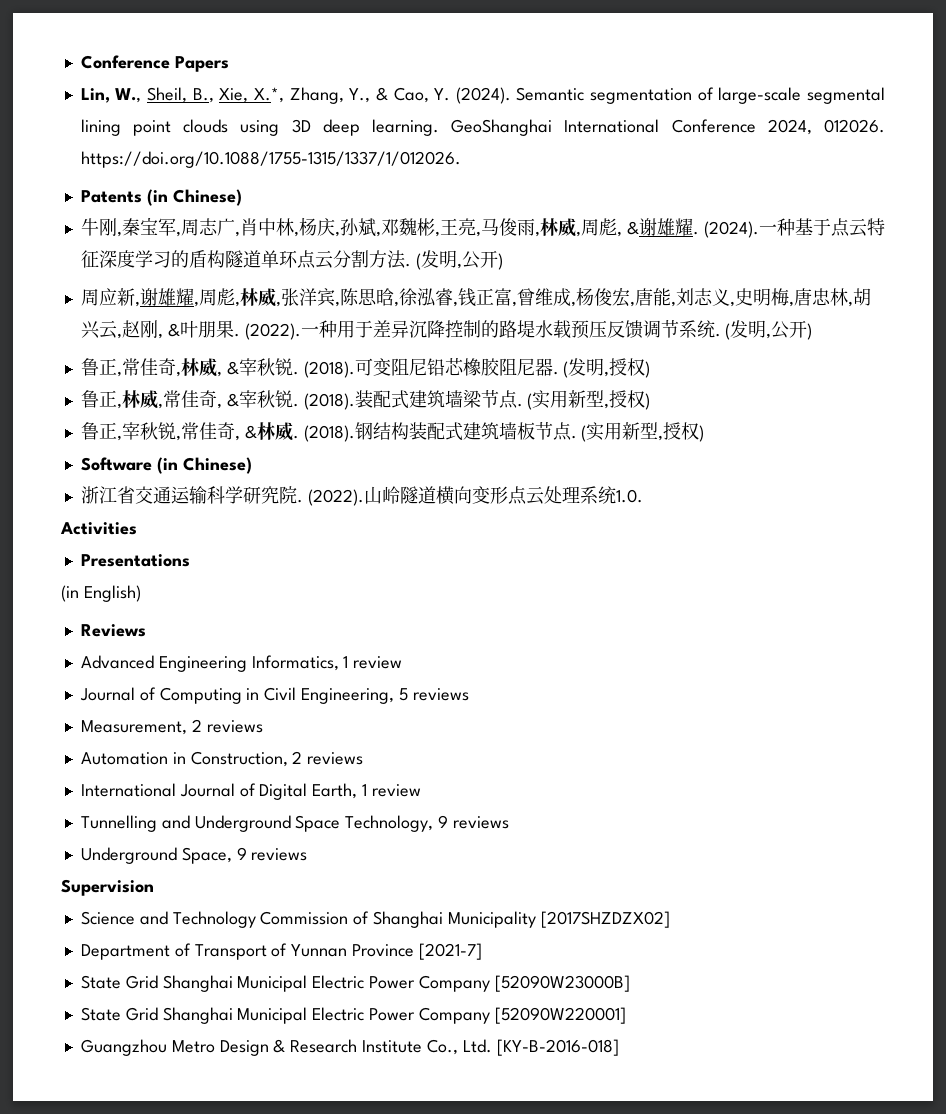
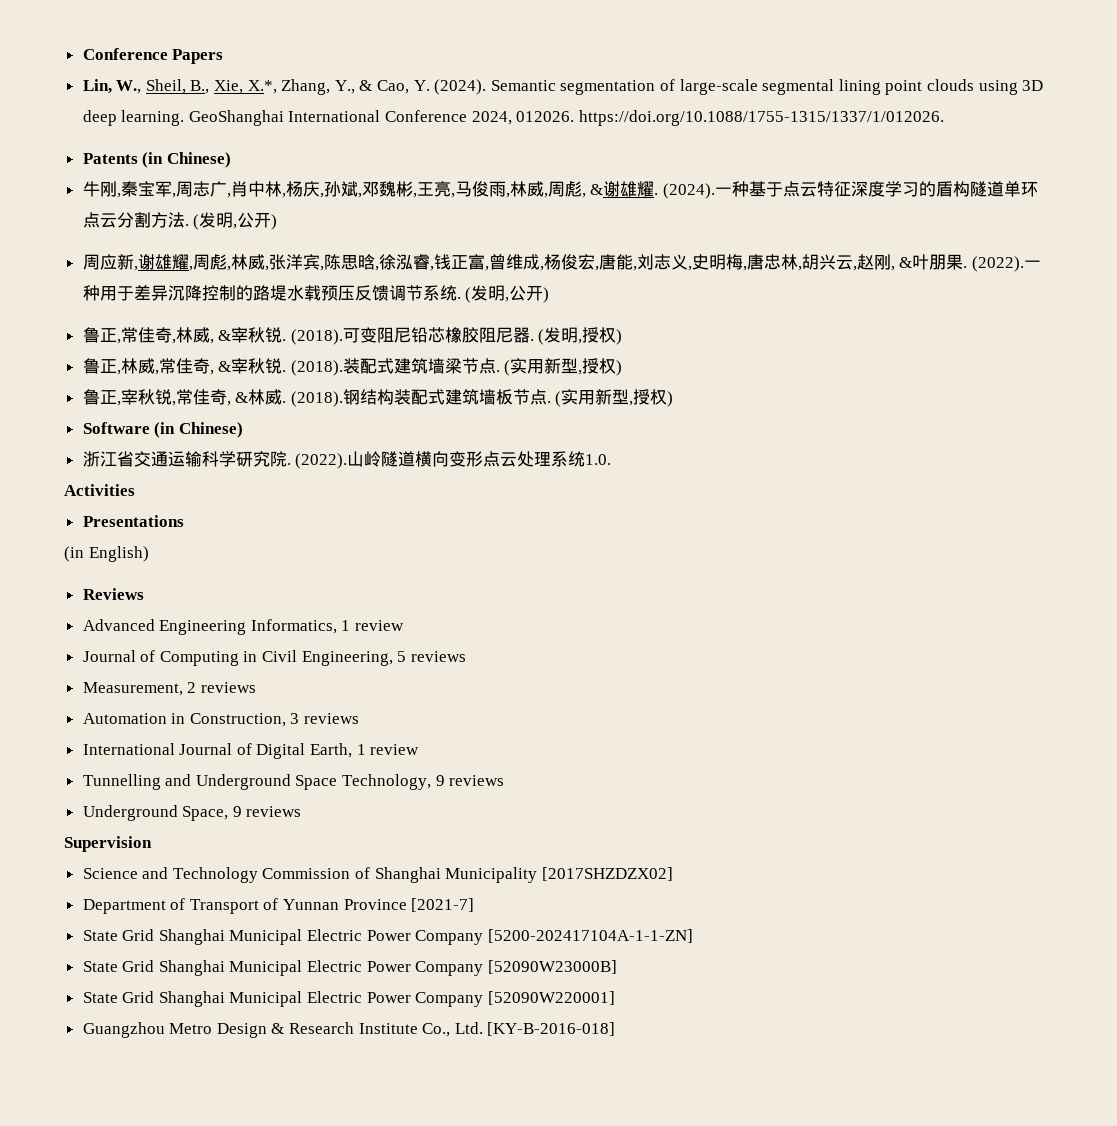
- Automation in Construction, 2 reviews
+ Automation in Construction, 3 reviews
+ State Grid Shanghai Municipal Electric Power Company [5200-202417104A-1-1-ZN]

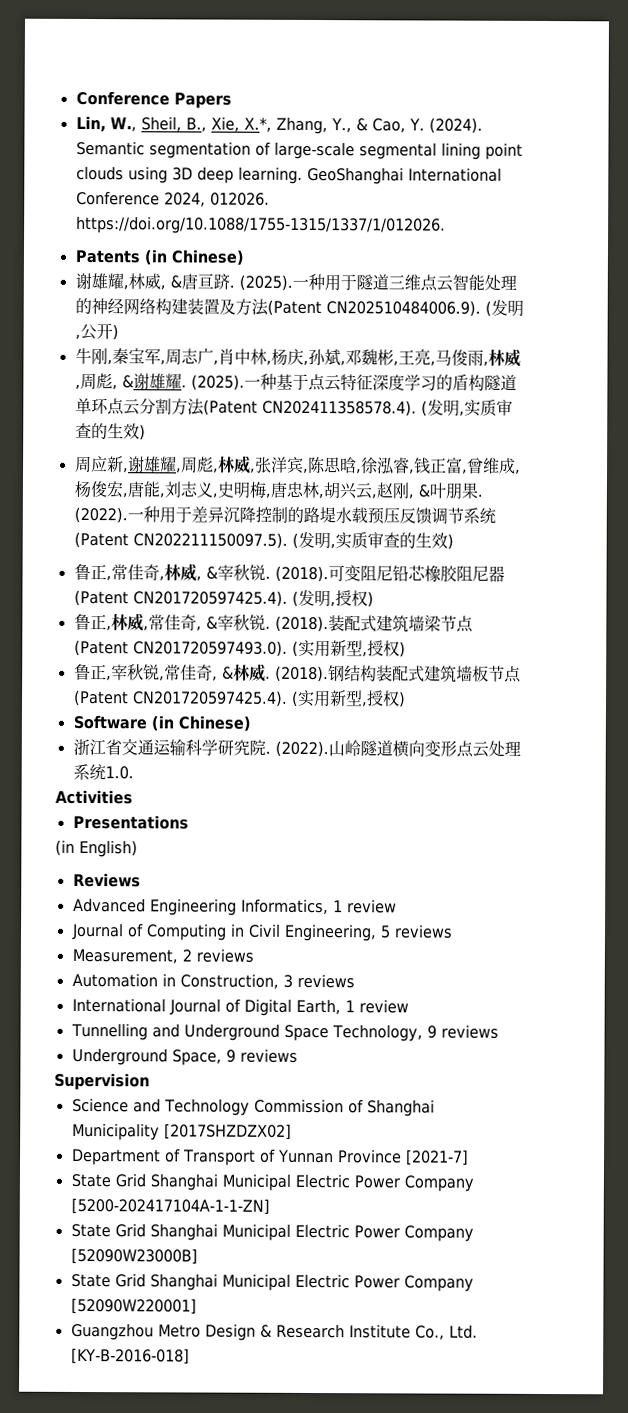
+ 谢雄耀,林威, &唐亘跻. (2025).一种用于隧道三维点云智能处理的神经网络构建装置及方法(Patent CN202510484006.9). (发明,公开)
- 牛刚,秦宝军,周志广,肖中林,杨庆,孙斌,邓魏彬,王亮,马俊雨,林威,周彪, &谢雄耀. (2024).
+ 牛刚,秦宝军,周志广,肖中林,杨庆,孙斌,邓魏彬,王亮,马俊雨,林威,周彪, &谢雄耀. (2025).
- 一种基于点云特征深度学习的盾构隧道单环点云分割方法. (发明,公开)
+ 一种基于点云特征深度学习的盾构隧道单环点云分割方法(Patent CN202411358578.4). (发明,实质审查的生效)
- 一种用于差异沉降控制的路堤水载预压反馈调节系统. (发明,公开)
+ 一种用于差异沉降控制的路堤水载预压反馈调节系统(Patent CN202211150097.5). (发明,实质审查的生效)
- 可变阻尼铅芯橡胶阻尼器. (发明,授权)
+ 可变阻尼铅芯橡胶阻尼器(Patent CN201720597425.4). (发明,授权)
- 装配式建筑墙梁节点. (实用新型,授权)
+ 装配式建筑墙梁节点(Patent CN201720597493.0). (实用新型,授权)
- 钢结构装配式建筑墙板节点. (实用新型,授权)
+ 钢结构装配式建筑墙板节点(Patent CN201720597425.4). (实用新型,授权)

